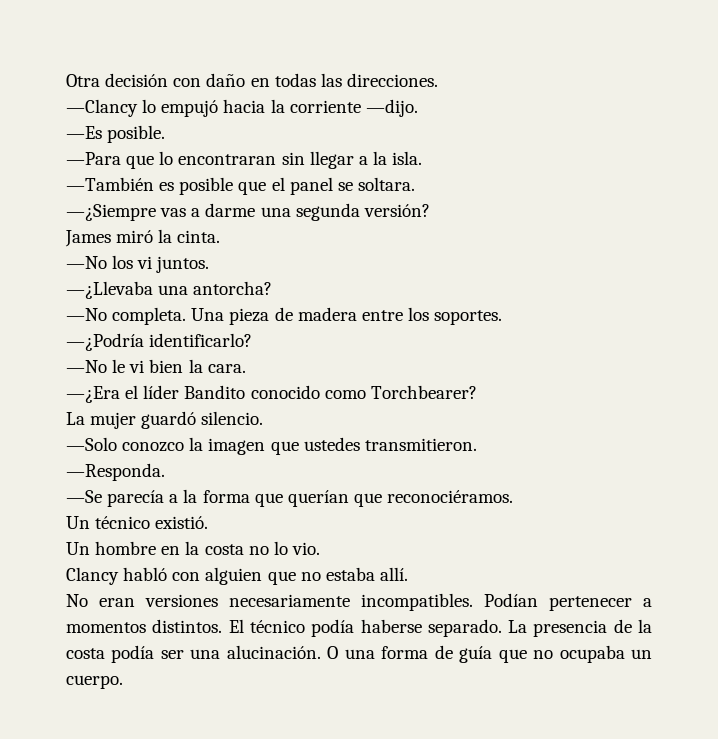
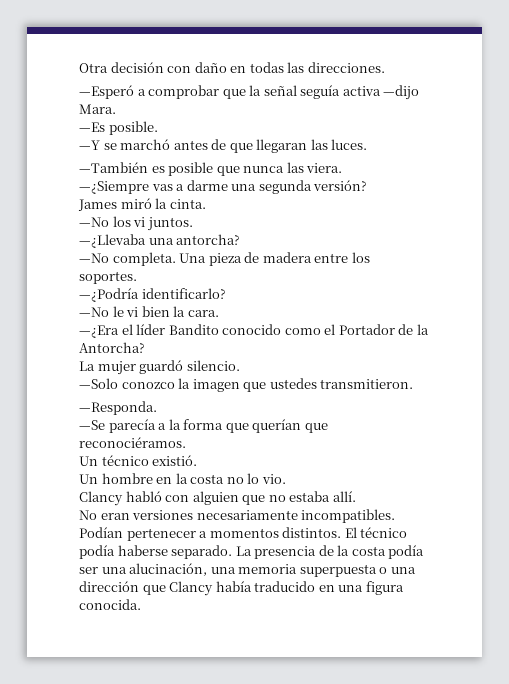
- —Clancy lo empujó hacia la corriente —dijo.
+ —Esperó a comprobar que la señal seguía activa —dijo Mara.
  —Es posible.
- —Para que lo encontraran sin llegar a la isla.
+ —Y se marchó antes de que llegaran las luces.
- —También es posible que el panel se soltara.
+ —También es posible que nunca las viera.
- —¿Era el líder Bandito conocido como Torchbearer?
+ —¿Era el líder Bandito conocido como el Portador de la Antorcha?
- La presencia de la costa podía ser una alucinación. O una forma de guía que no ocupaba un cuerpo.
+ La presencia de la costa podía ser una alucinación, una memoria superpuesta o una dirección que Clancy había traducido en una figura conocida.

